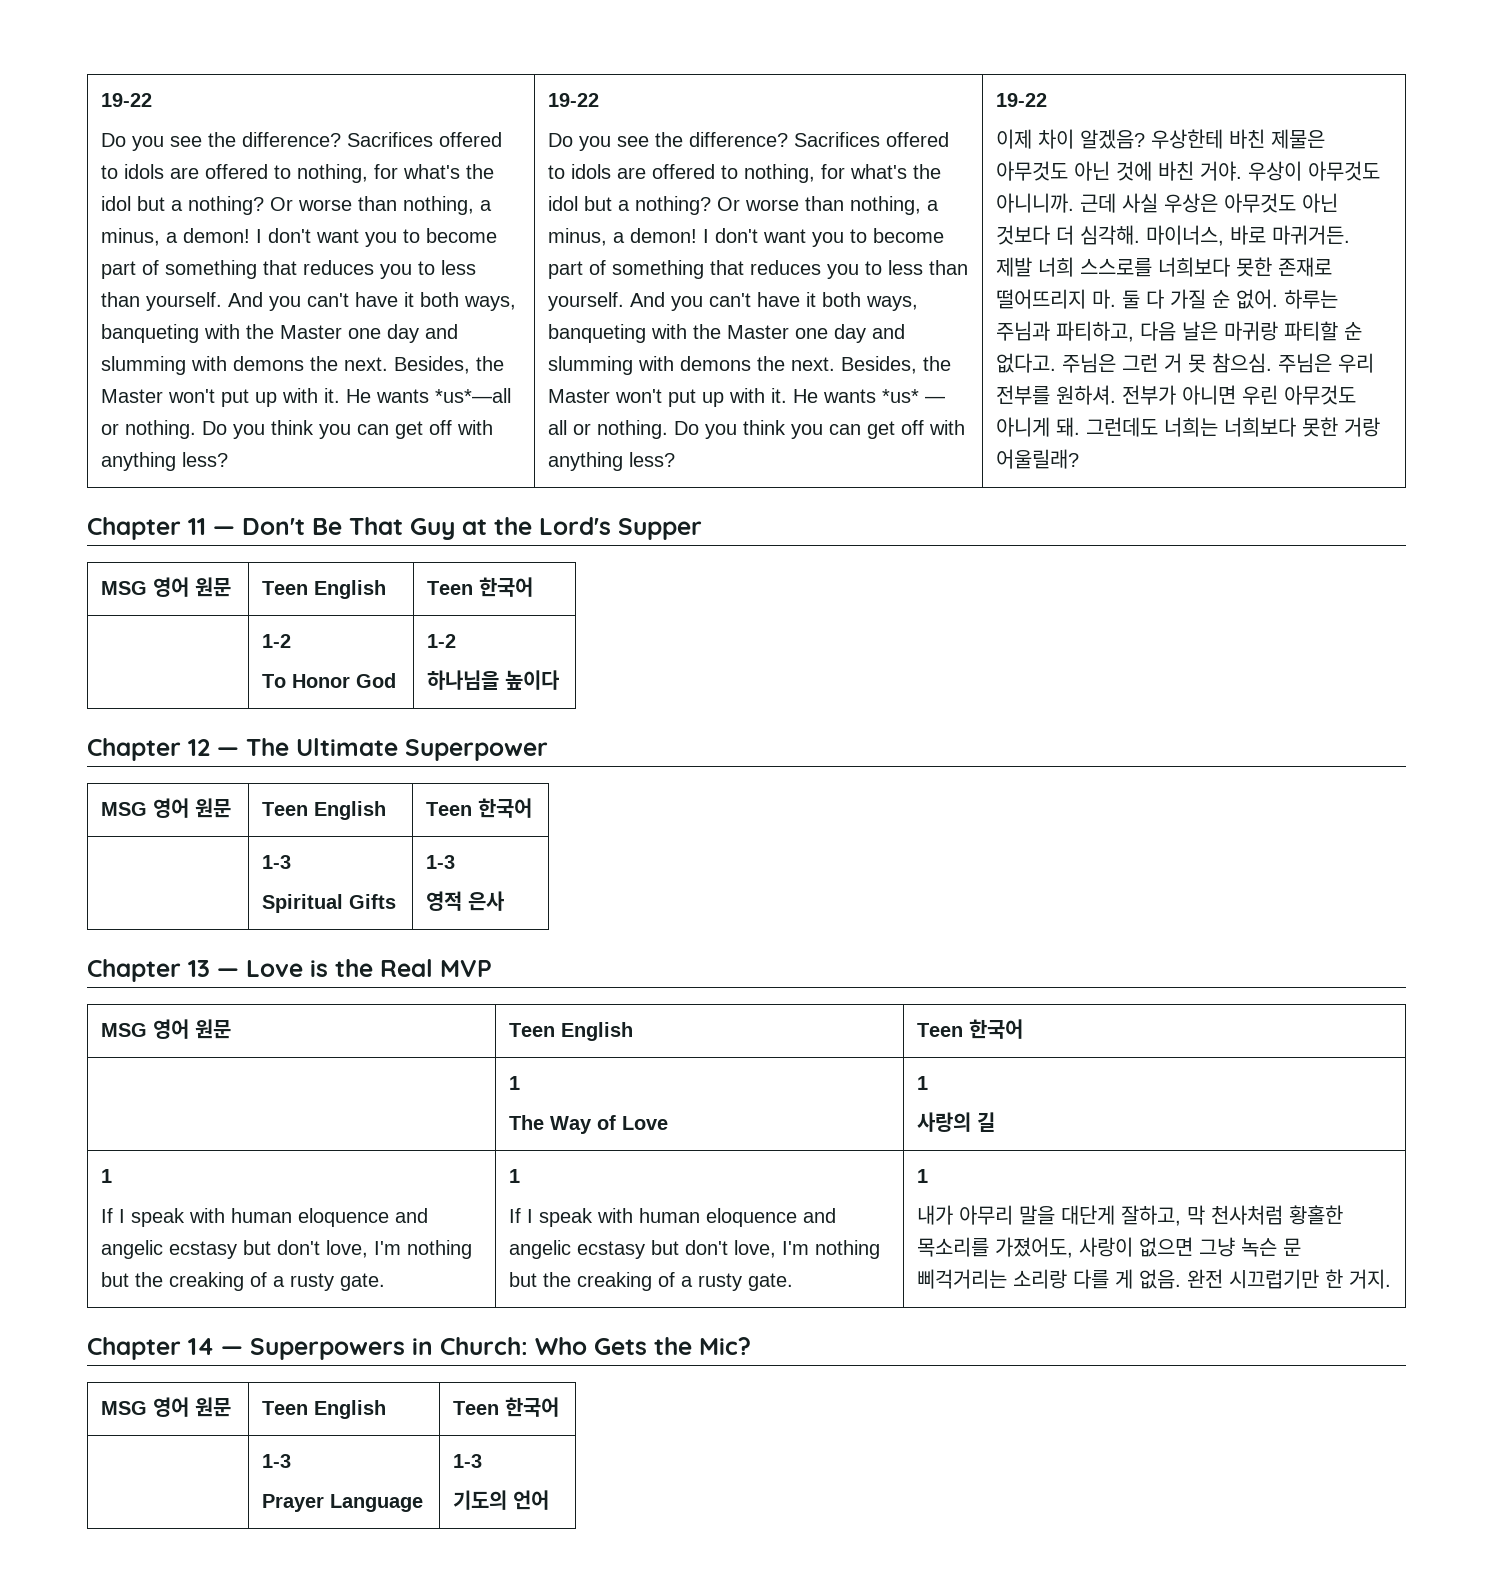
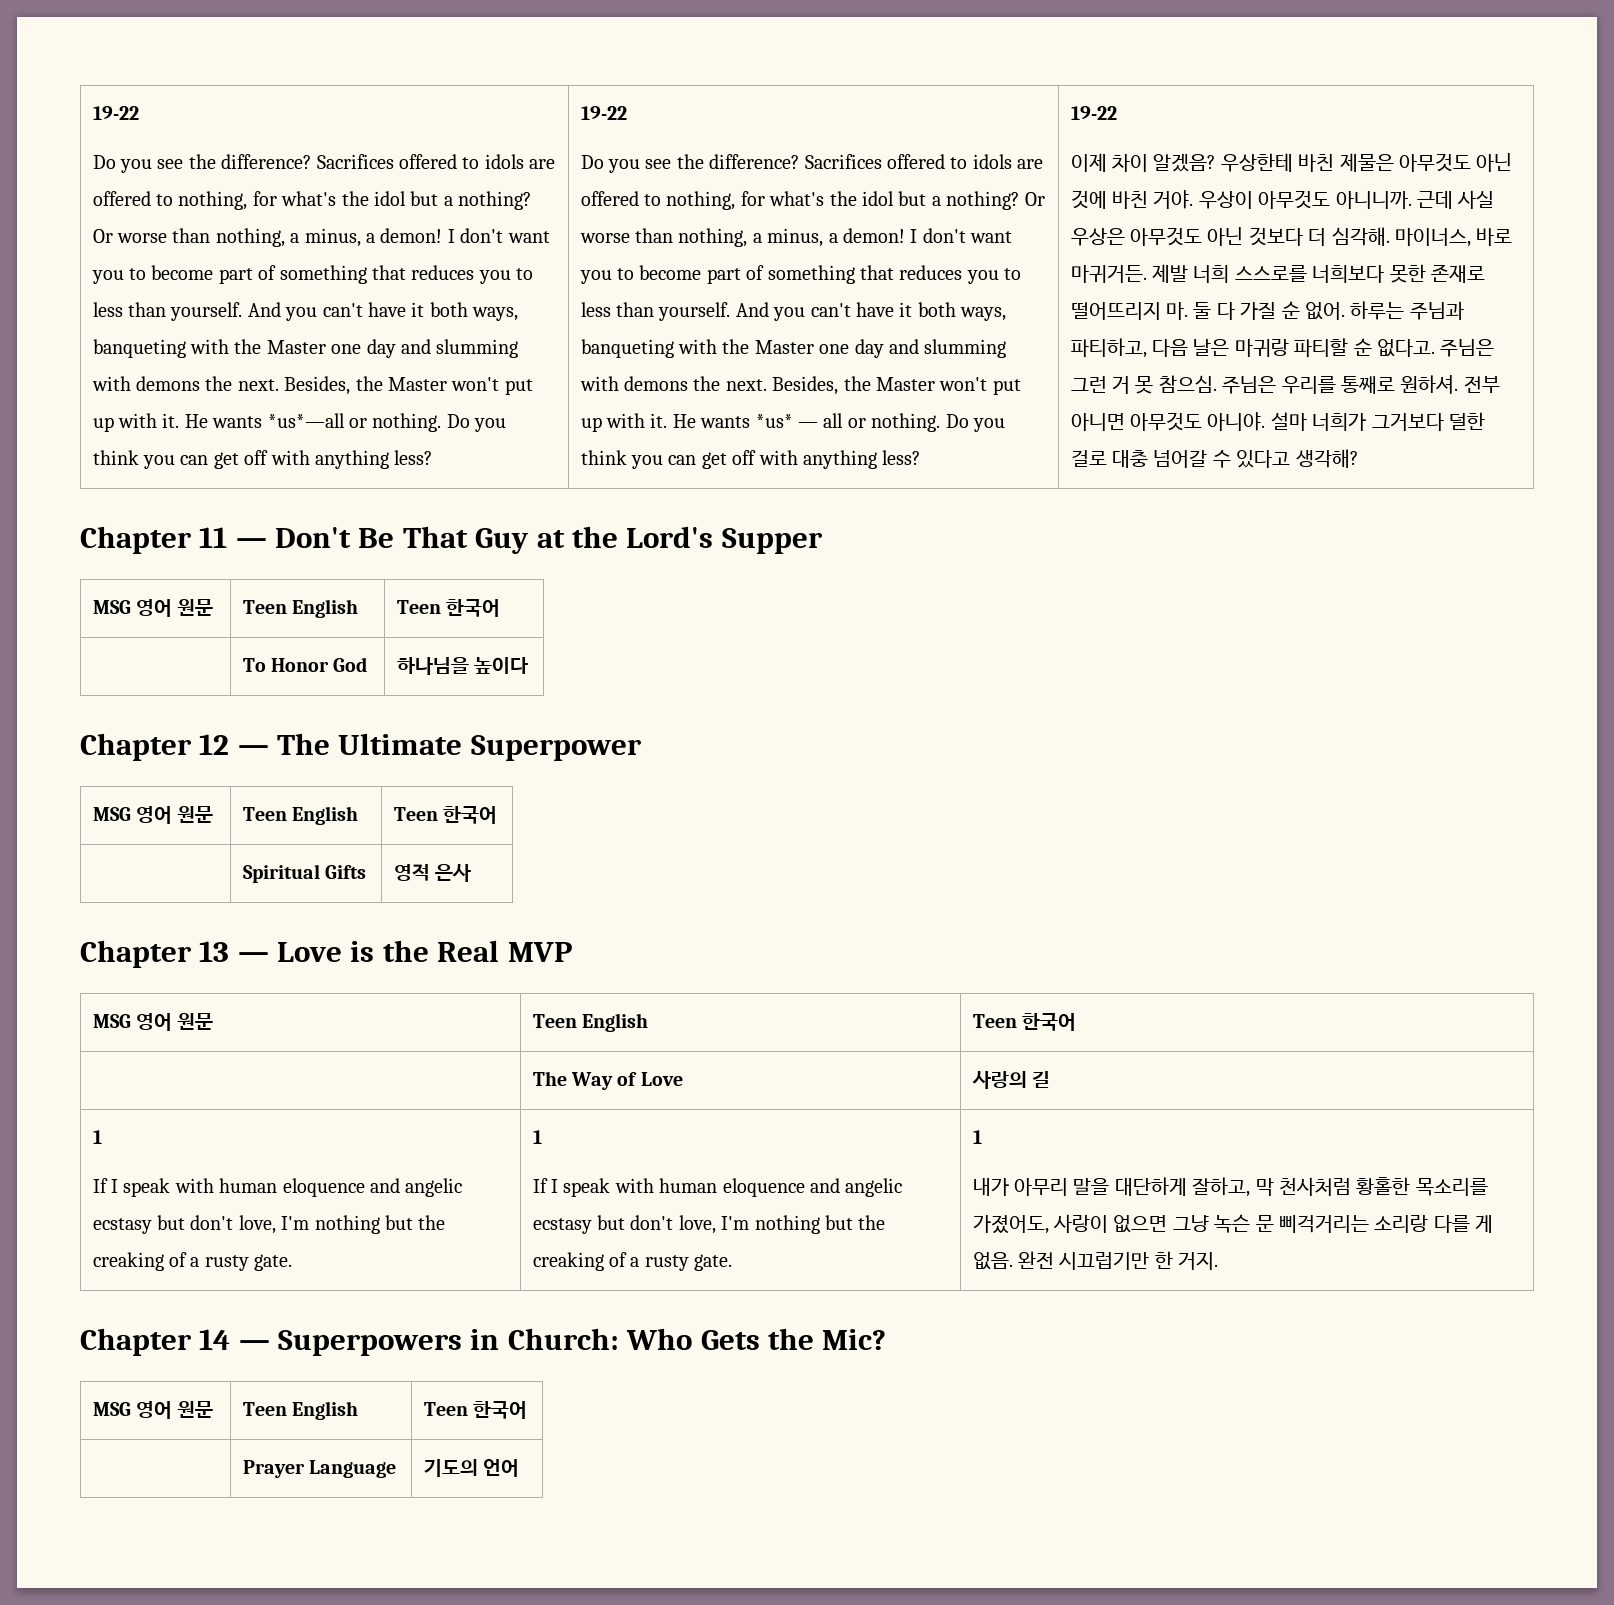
- 주님은 우리 전부를 원하셔. 전부가 아니면 우린 아무것도 아니게 돼. 그런데도 너희는 너희보다 못한 거랑 어울릴래?
+ 주님은 우리를 통째로 원하셔. 전부 아니면 아무것도 아니야. 설마 너희가 그거보다 덜한 걸로 대충 넘어갈 수 있다고 생각해?
  Chapter 11 — Don't Be That Guy at the Lord's Supper
  MSG 영어 원문 | Teen English | Teen 한국어
- | 1-2
- To Honor God | 1-2
- 하나님을 높이다
+ | To Honor God | 하나님을 높이다
  Chapter 12 — The Ultimate Superpower
  MSG 영어 원문 | Teen English | Teen 한국어
- | 1-3
- Spiritual Gifts | 1-3
- 영적 은사
+ | Spiritual Gifts | 영적 은사
  Chapter 13 — Love is the Real MVP
  MSG 영어 원문 | Teen English | Teen 한국어
- | 1
- The Way of Love | 1
- 사랑의 길
+ | The Way of Love | 사랑의 길
- 내가 아무리 말을 대단게 잘하고, 막 천사처럼 황홀한 목소리를 가졌어도, 사랑이 없으면 그냥 녹슨 문 삐걱거리는 소리랑 다를 게 없음.
+ 내가 아무리 말을 대단하게 잘하고, 막 천사처럼 황홀한 목소리를 가졌어도, 사랑이 없으면 그냥 녹슨 문 삐걱거리는 소리랑 다를 게 없음.
  Chapter 14 — Superpowers in Church: Who Gets the Mic?
  MSG 영어 원문 | Teen English | Teen 한국어
- | 1-3
- Prayer Language | 1-3
- 기도의 언어
+ | Prayer Language | 기도의 언어

